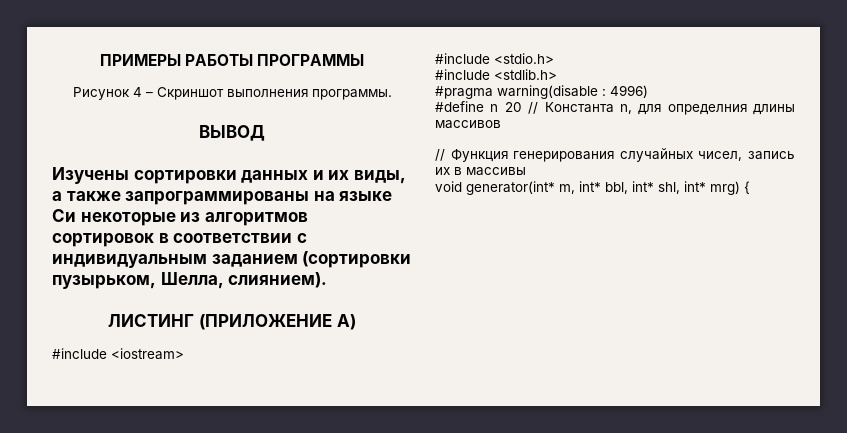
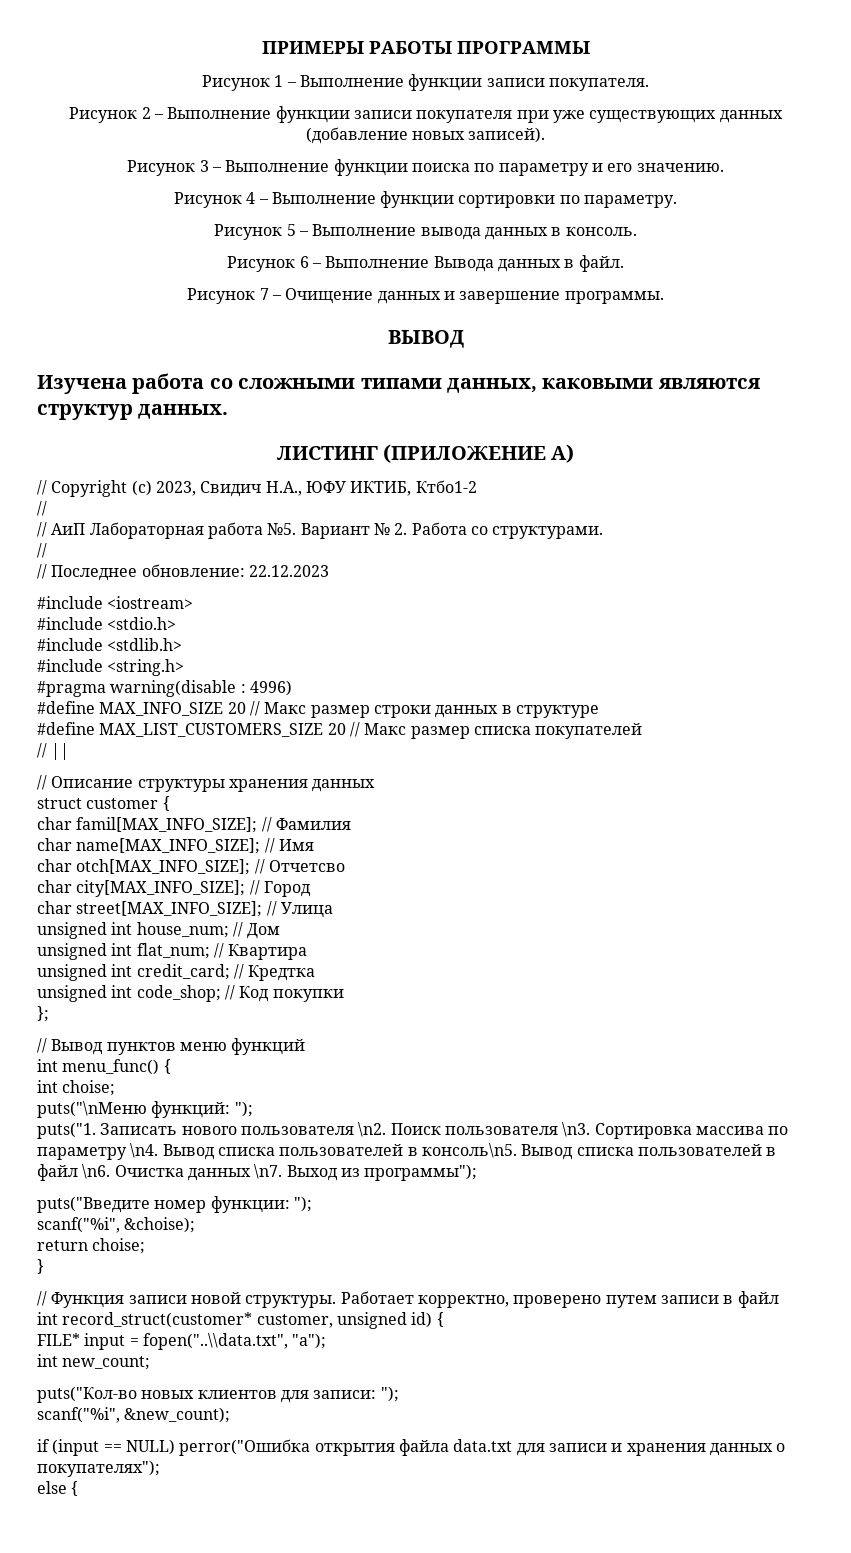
- Рисунок 4 – Скриншот выполнения программы.
+ Рисунок 1 – Выполнение функции записи покупателя.
+ Рисунок 2 – Выполнение функции записи покупателя при уже существующих данных (добавление новых записей).
+ Рисунок 3 – Выполнение функции поиска по параметру и его значению.
+ Рисунок 4 – Выполнение функции сортировки по параметру.
+ Рисунок 5 – Выполнение вывода данных в консоль.
+ Рисунок 6 – Выполнение Вывода данных в файл.
+ Рисунок 7 – Очищение данных и завершение программы.
  ВЫВОД
- Изучены сортировки данных и их виды, а также запрограммированы на языке Си некоторые из алгоритмов сортировок в соответствии с индивидуальным заданием (сортировки пузырьком, Шелла, слиянием).
+ Изучена работа со сложными типами данных, каковыми являются структур данных.
  ЛИСТИНГ (ПРИЛОЖЕНИЕ А)
+ // Copyright (c) 2023, Свидич Н.А., ЮФУ ИКТИБ, Ктбо1-2
+ //
+ // АиП Лабораторная работа №5. Вариант № 2. Работа со структурами.
+ //
+ // Последнее обновление: 22.12.2023
+ #include <string.h>
- #define n 20 // Константа n, для определния длины массивов
- // Функция генерирования случайных чисел, запись их в массивы
- void generator(int* m, int* bbl, int* shl, int* mrg) {
+ #define MAX_INFO_SIZE 20 // Макс размер строки данных в структуре
+ #define MAX_LIST_CUSTOMERS_SIZE 20 // Макс размер списка покупателей
+ // ||
+ // Описание структуры хранения данных
+ struct customer {
+ char famil[MAX_INFO_SIZE]; // Фамилия
+ char name[MAX_INFO_SIZE]; // Имя
+ char otch[MAX_INFO_SIZE]; // Отчетсво
+ char city[MAX_INFO_SIZE]; // Город
+ char street[MAX_INFO_SIZE]; // Улица
+ unsigned int house_num; // Дом
+ unsigned int flat_num; // Квартира
+ unsigned int credit_card; // Кредтка
+ unsigned int code_shop; // Код покупки
+ };
+ // Вывод пунктов меню функций
+ int menu_func() {
+ int choise;
+ puts("\nМеню функций: ");
+ puts("1. Записать нового пользователя \n2. Поиск пользователя \n3. Сортировка массива по параметру \n4. Вывод списка пользователей в консоль\n5. Вывод списка пользователей в файл \n6. Очистка данных \n7. Выход из программы");
+ puts("Введите номер функции: ");
+ scanf("%i", &choise);
+ return choise;
+ }
+ // Функция записи новой структуры. Работает корректно, проверено путем записи в файл
+ int record_struct(customer* customer, unsigned id) {
+ FILE* input = fopen("..\\data.txt", "a");
+ int new_count;
+ puts("Кол-во новых клиентов для записи: ");
+ scanf("%i", &new_count);
+ if (input == NULL) perror("Ошибка открытия файла data.txt для записи и хранения данных о покупателях");
+ else {

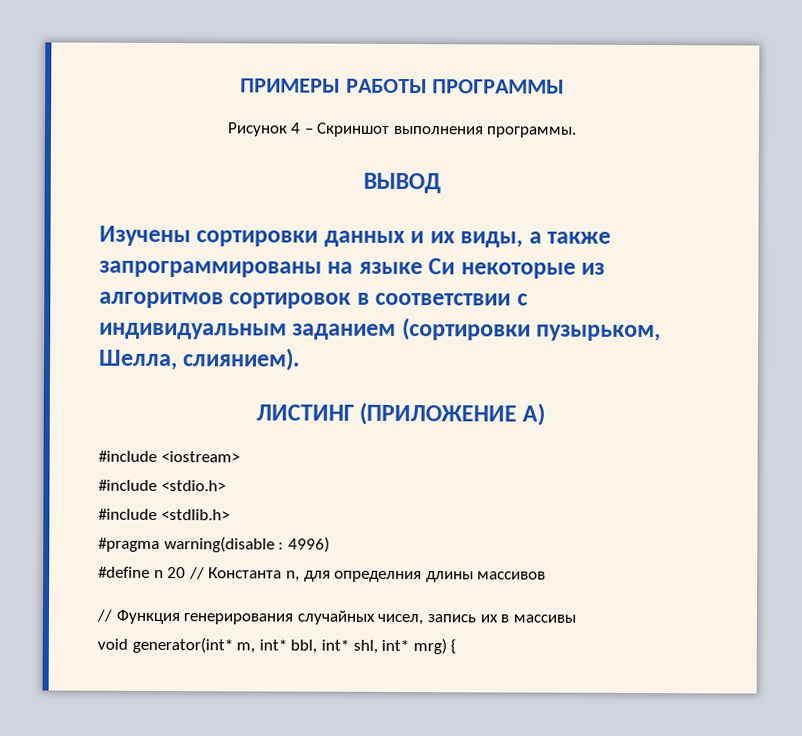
- Рисунок 1 – Выполнение функции записи покупателя.
- Рисунок 2 – Выполнение функции записи покупателя при уже существующих данных (добавление новых записей).
- Рисунок 3 – Выполнение функции поиска по параметру и его значению.
- Рисунок 4 – Выполнение функции сортировки по параметру.
- Рисунок 5 – Выполнение вывода данных в консоль.
- Рисунок 6 – Выполнение Вывода данных в файл.
- Рисунок 7 – Очищение данных и завершение программы.
+ Рисунок 4 – Скриншот выполнения программы.
  ВЫВОД
- Изучена работа со сложными типами данных, каковыми являются структур данных.
+ Изучены сортировки данных и их виды, а также запрограммированы на языке Си некоторые из алгоритмов сортировок в соответствии с индивидуальным заданием (сортировки пузырьком, Шелла, слиянием).
  ЛИСТИНГ (ПРИЛОЖЕНИЕ А)
- // Copyright (c) 2023, Свидич Н.А., ЮФУ ИКТИБ, Ктбо1-2
- //
- // АиП Лабораторная работа №5. Вариант № 2. Работа со структурами.
- //
- // Последнее обновление: 22.12.2023
- #include <string.h>
- #define MAX_INFO_SIZE 20 // Макс размер строки данных в структуре
- #define MAX_LIST_CUSTOMERS_SIZE 20 // Макс размер списка покупателей
- // ||
- // Описание структуры хранения данных
- struct customer {
- char famil[MAX_INFO_SIZE]; // Фамилия
- char name[MAX_INFO_SIZE]; // Имя
- char otch[MAX_INFO_SIZE]; // Отчетсво
- char city[MAX_INFO_SIZE]; // Город
- char street[MAX_INFO_SIZE]; // Улица
- unsigned int house_num; // Дом
- unsigned int flat_num; // Квартира
- unsigned int credit_card; // Кредтка
- unsigned int code_shop; // Код покупки
- };
- // Вывод пунктов меню функций
- int menu_func() {
- int choise;
- puts("\nМеню функций: ");
- puts("1. Записать нового пользователя \n2. Поиск пользователя \n3. Сортировка массива по параметру \n4. Вывод списка пользователей в консоль\n5. Вывод списка пользователей в файл \n6. Очистка данных \n7. Выход из программы");
- puts("Введите номер функции: ");
- scanf("%i", &choise);
- return choise;
- }
- // Функция записи новой структуры. Работает корректно, проверено путем записи в файл
- int record_struct(customer* customer, unsigned id) {
- FILE* input = fopen("..\\data.txt", "a");
- int new_count;
- puts("Кол-во новых клиентов для записи: ");
- scanf("%i", &new_count);
- if (input == NULL) perror("Ошибка открытия файла data.txt для записи и хранения данных о покупателях");
- else {
+ #define n 20 // Константа n, для определния длины массивов
+ // Функция генерирования случайных чисел, запись их в массивы
+ void generator(int* m, int* bbl, int* shl, int* mrg) {

